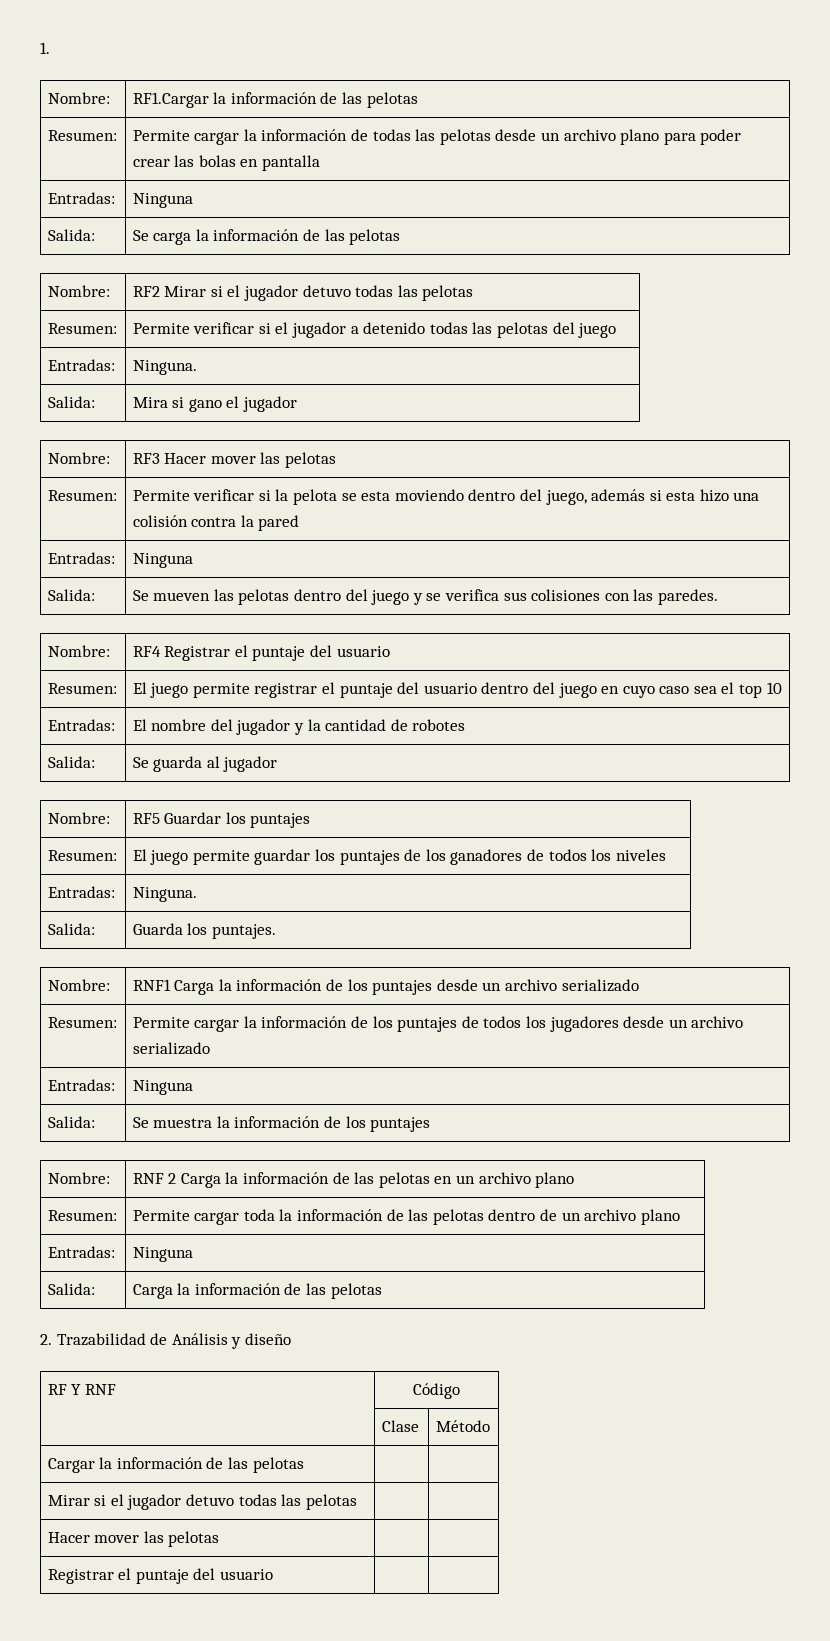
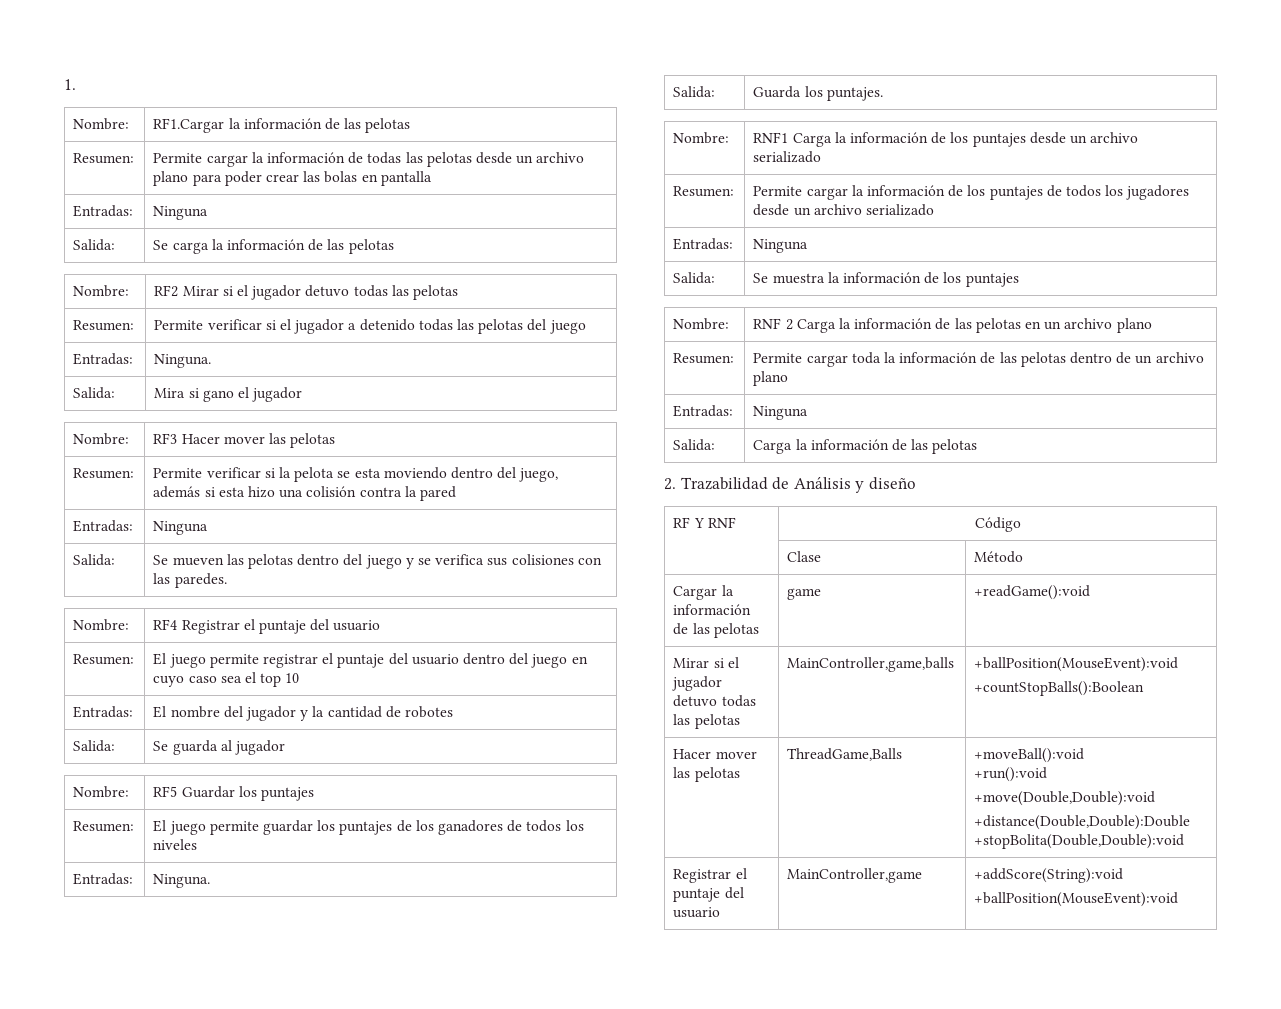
- Cargar la información de las pelotas | |
+ Cargar la información de las pelotas | game | +readGame():void
- Mirar si el jugador detuvo todas las pelotas | |
+ Mirar si el jugador detuvo todas las pelotas | MainController,game,balls | +ballPosition(MouseEvent):void
+ +countStopBalls():Boolean
- Hacer mover las pelotas | |
+ Hacer mover las pelotas | ThreadGame,Balls | +moveBall():void
+ +run():void
+ +move(Double,Double):void
+ +distance(Double,Double):Double +stopBolita(Double,Double):void
- Registrar el puntaje del usuario | |
+ Registrar el puntaje del usuario | MainController,game | +addScore(String):void
+ +ballPosition(MouseEvent):void

